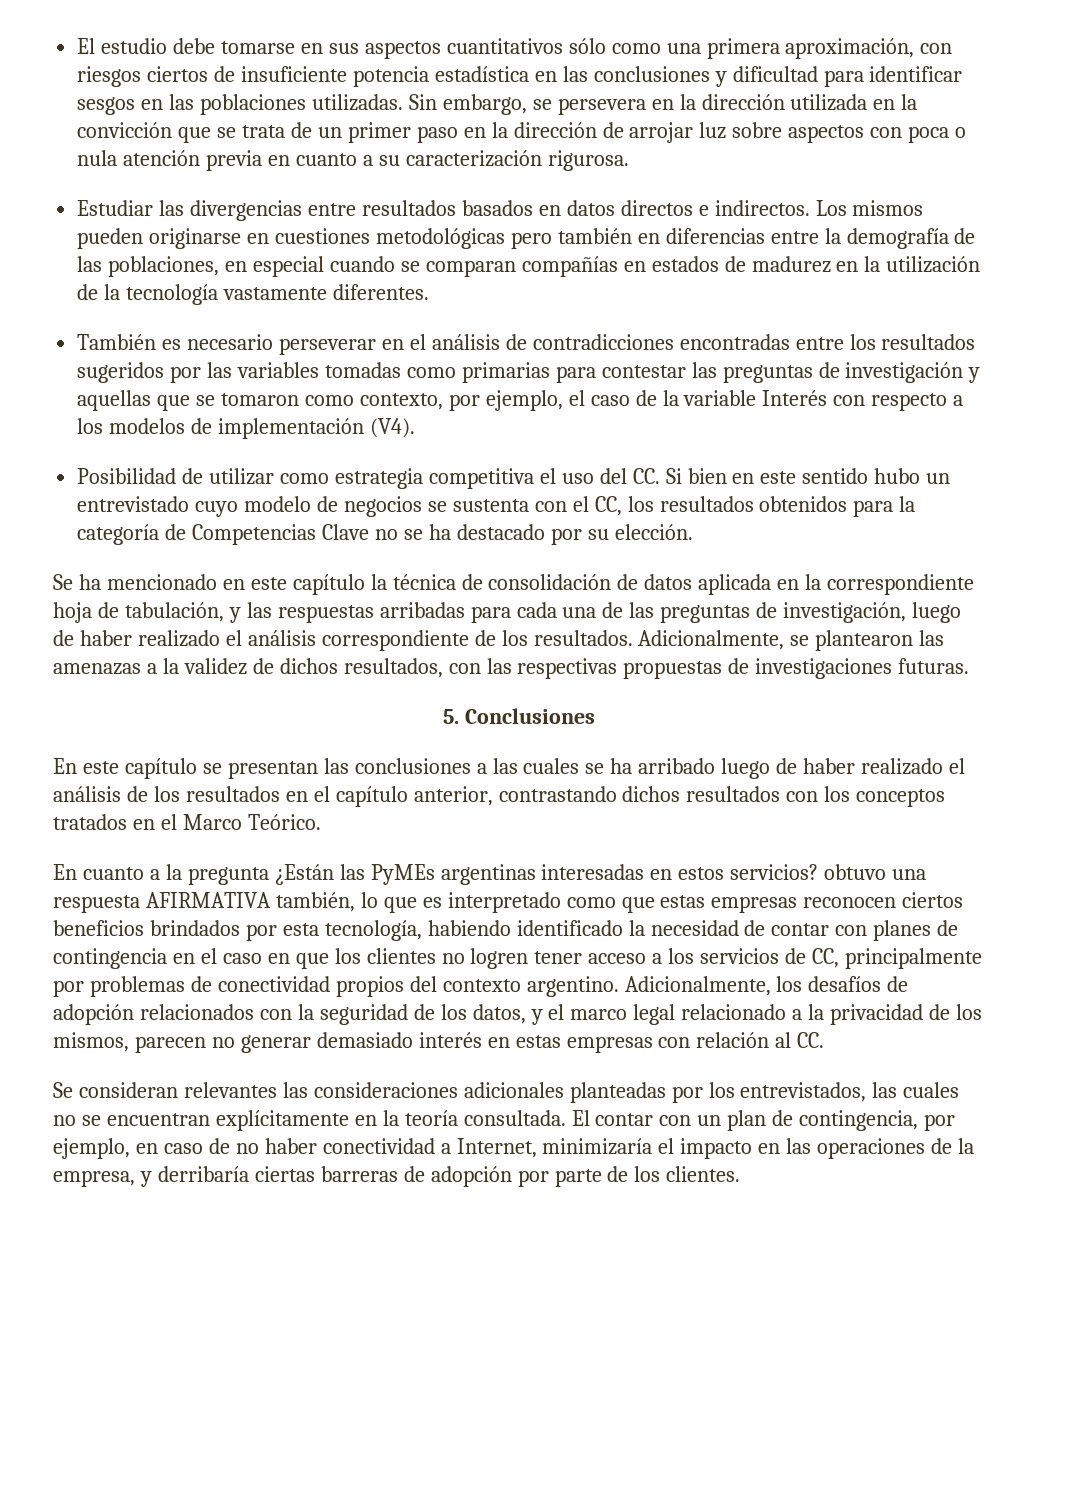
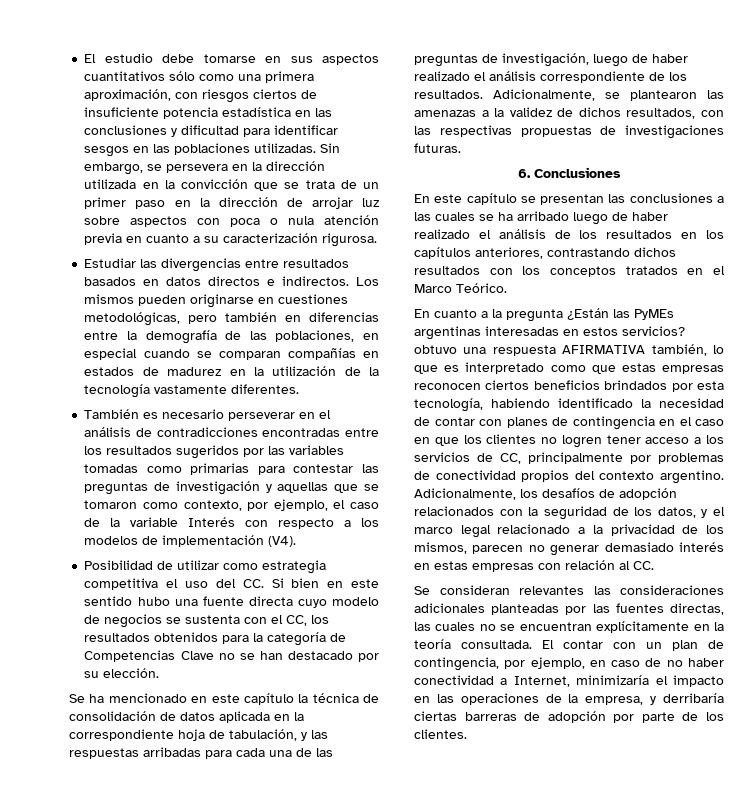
- Los mismos pueden originarse en cuestiones metodológicas pero también en diferencias entre la demografía de las poblaciones, en especial cuando se comparan compañías en estados de madurez en la utilización de la tecnología vastamente diferentes.
+ Los mismos pueden originarse en cuestiones metodológicas, pero también en diferencias entre la demografía de las poblaciones, en especial cuando se comparan compañías en estados de madurez en la utilización de la tecnología vastamente diferentes.
- Posibilidad de utilizar como estrategia competitiva el uso del CC. Si bien en este sentido hubo un entrevistado cuyo modelo de negocios se sustenta con el CC, los resultados obtenidos para la categoría de Competencias Clave no se ha destacado por su elección.
+ Posibilidad de utilizar como estrategia competitiva el uso del CC. Si bien en este sentido hubo una fuente directa cuyo modelo de negocios se sustenta con el CC, los resultados obtenidos para la categoría de Competencias Clave no se han destacado por su elección.
- 5. Conclusiones
+ 6. Conclusiones
- En este capítulo se presentan las conclusiones a las cuales se ha arribado luego de haber realizado el análisis de los resultados en el capítulo anterior, contrastando dichos resultados con los conceptos tratados en el Marco Teórico.
+ En este capítulo se presentan las conclusiones a las cuales se ha arribado luego de haber realizado el análisis de los resultados en los capítulos anteriores, contrastando dichos resultados con los conceptos tratados en el Marco Teórico.
- Se consideran relevantes las consideraciones adicionales planteadas por los entrevistados, las cuales no se encuentran explícitamente en la teoría consultada.
+ Se consideran relevantes las consideraciones adicionales planteadas por las fuentes directas, las cuales no se encuentran explícitamente en la teoría consultada.

